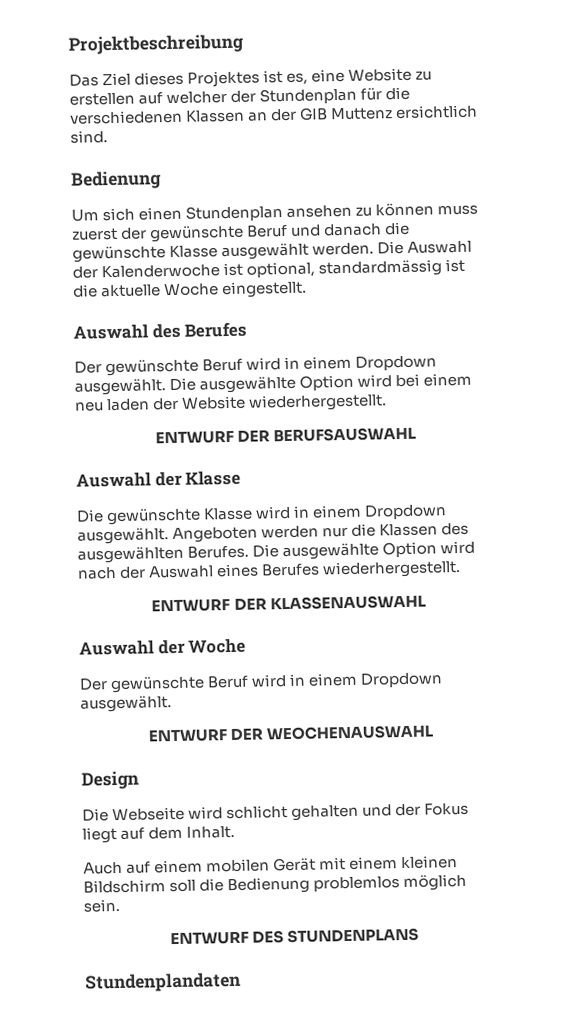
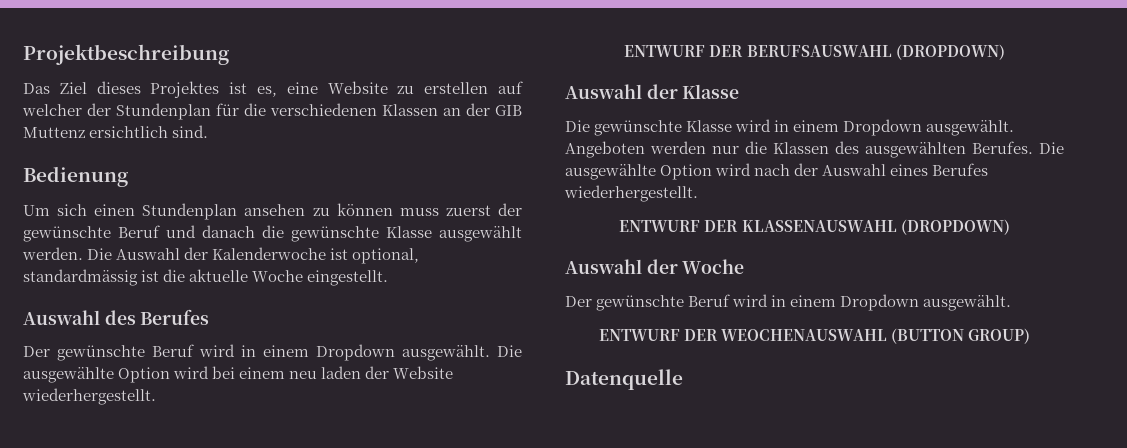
- ENTWURF DER BERUFSAUSWAHL
+ ENTWURF DER BERUFSAUSWAHL (DROPDOWN)
- ENTWURF DER KLASSENAUSWAHL
+ ENTWURF DER KLASSENAUSWAHL (DROPDOWN)
- ENTWURF DER WEOCHENAUSWAHL
- Design
- Die Webseite wird schlicht gehalten und der Fokus liegt auf dem Inhalt.
- Auch auf einem mobilen Gerät mit einem kleinen Bildschirm soll die Bedienung problemlos möglich sein.
- ENTWURF DES STUNDENPLANS
- Stundenplandaten
+ ENTWURF DER WEOCHENAUSWAHL (BUTTON GROUP)
+ Datenquelle

